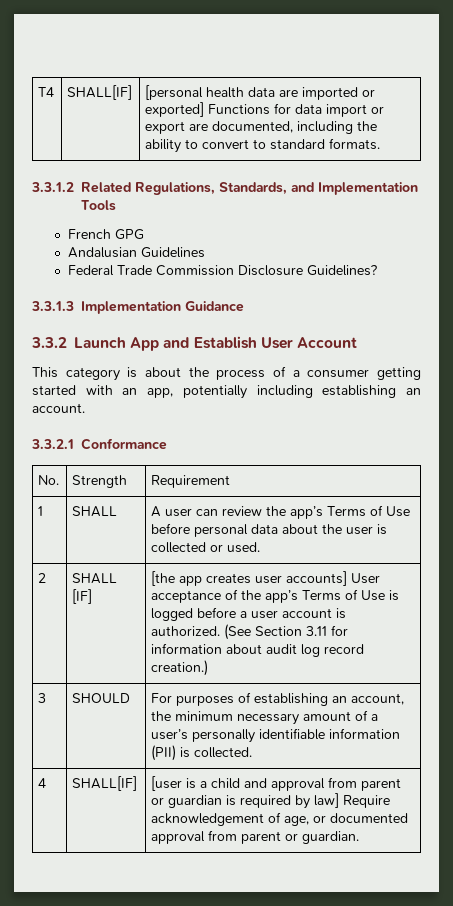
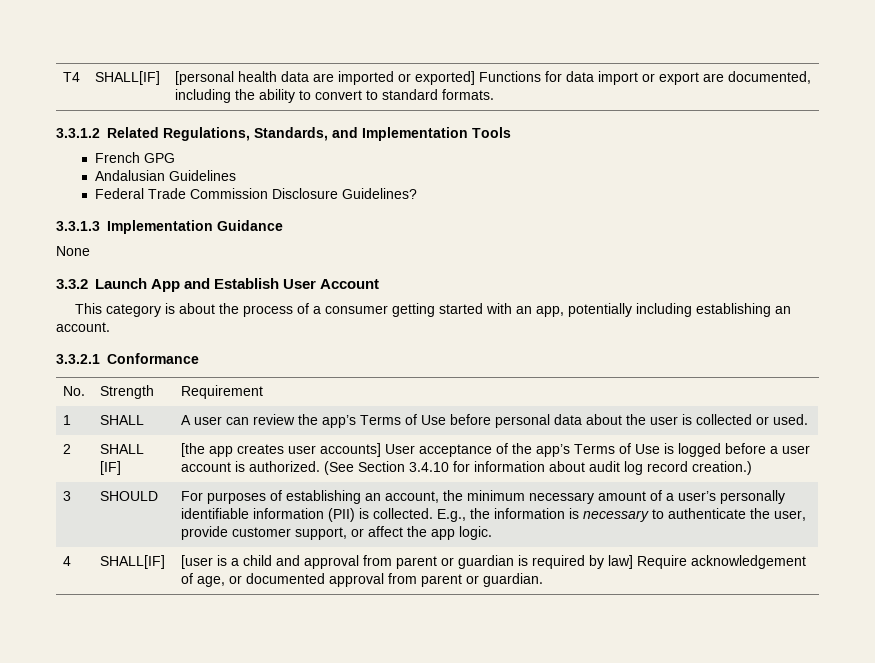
+ None
- 2 | SHALL [IF] | [the app creates user accounts] User acceptance of the app’s Terms of Use is logged before a user account is authorized. (See Section 3.11 for information about audit log record creation.)
+ 2 | SHALL [IF] | [the app creates user accounts] User acceptance of the app’s Terms of Use is logged before a user account is authorized. (See Section 3.4.10 for information about audit log record creation.)
- 3 | SHOULD | For purposes of establishing an account, the minimum necessary amount of a user’s personally identifiable information (PII) is collected.
+ 3 | SHOULD | For purposes of establishing an account, the minimum necessary amount of a user’s personally identifiable information (PII) is collected. E.g., the information is necessary to authenticate the user, provide customer support, or affect the app logic.

